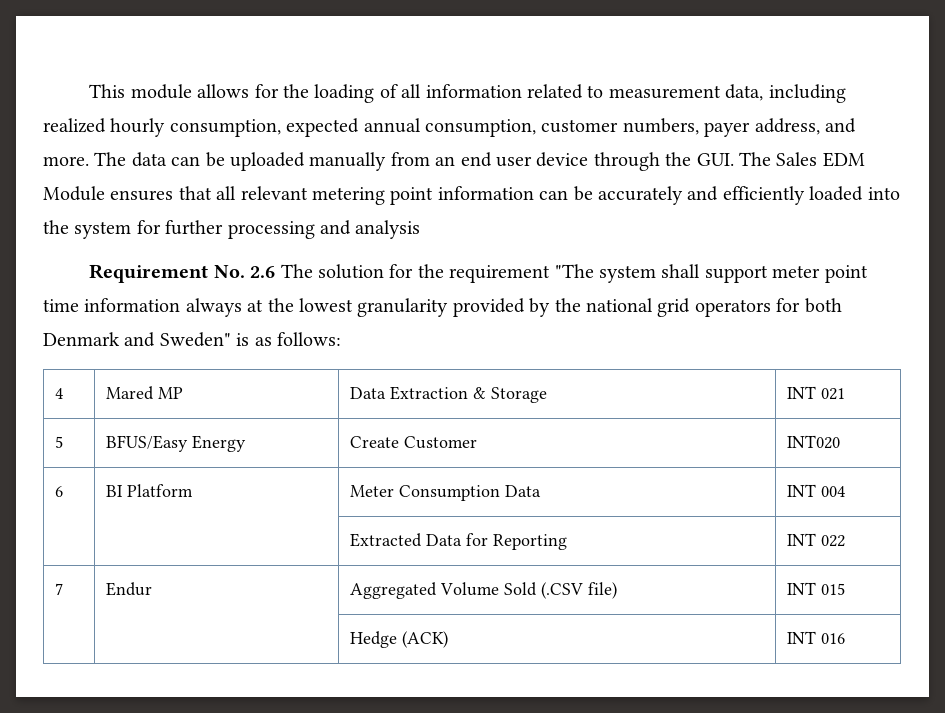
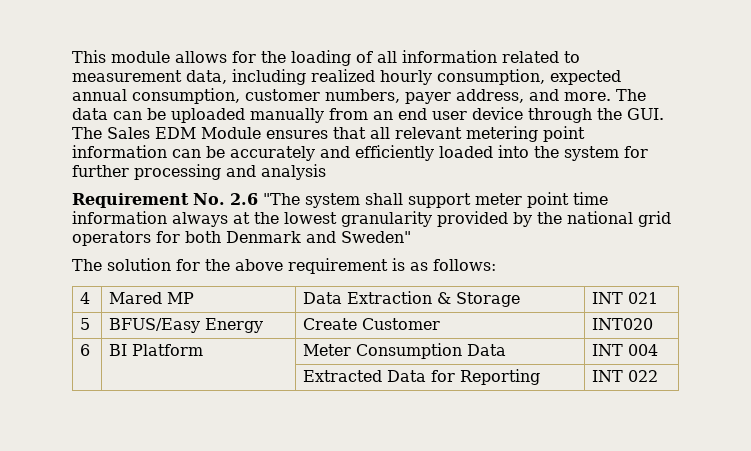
- Requirement No. 2.6 The solution for the requirement "The system shall support meter point time information always at the lowest granularity provided by the national grid operators for both Denmark and Sweden" is as follows:
+ Requirement No. 2.6 "The system shall support meter point time information always at the lowest granularity provided by the national grid operators for both Denmark and Sweden"
+ The solution for the above requirement is as follows:
- 7 | Endur | Aggregated Volume Sold (.CSV file) | INT 015
- | | Hedge (ACK) | INT 016

